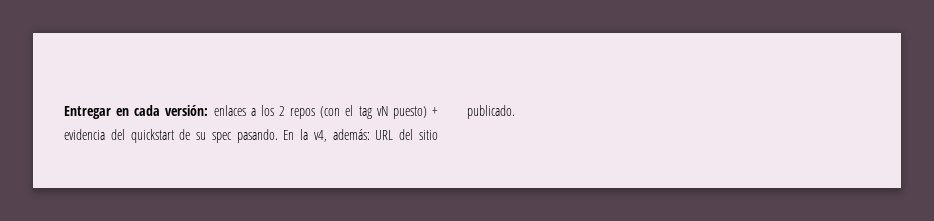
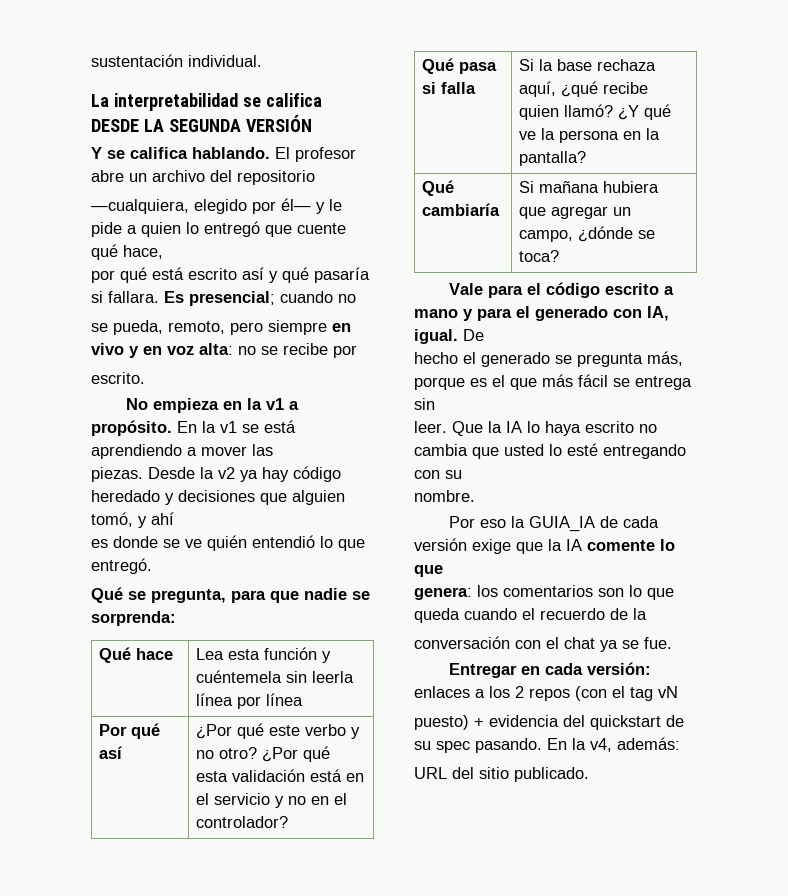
+ sustentación individual.
+ La interpretabilidad se califica DESDE LA SEGUNDA VERSIÓN
+ Y se califica hablando. El profesor abre un archivo del repositorio
+ —cualquiera, elegido por él— y le pide a quien lo entregó que cuente qué hace,
+ por qué está escrito así y qué pasaría si fallara. Es presencial; cuando no
+ se pueda, remoto, pero siempre en vivo y en voz alta: no se recibe por
+ escrito.
+ No empieza en la v1 a propósito. En la v1 se está aprendiendo a mover las
+ piezas. Desde la v2 ya hay código heredado y decisiones que alguien tomó, y ahí
+ es donde se ve quién entendió lo que entregó.
+ Qué se pregunta, para que nadie se sorprenda:
+ Qué hace | Lea esta función y cuéntemela sin leerla línea por línea
+ Por qué así | ¿Por qué este verbo y no otro? ¿Por qué esta validación está en el servicio y no en el controlador?
+ Qué pasa si falla | Si la base rechaza aquí, ¿qué recibe quien llamó? ¿Y qué ve la persona en la pantalla?
+ Qué cambiaría | Si mañana hubiera que agregar un campo, ¿dónde se toca?
+ Vale para el código escrito a mano y para el generado con IA, igual. De
+ hecho el generado se pregunta más, porque es el que más fácil se entrega sin
+ leer. Que la IA lo haya escrito no cambia que usted lo esté entregando con su
+ nombre.
+ Por eso la GUIA_IA de cada versión exige que la IA comente lo que
+ genera: los comentarios son lo que queda cuando el recuerdo de la
+ conversación con el chat ya se fue.
- Entregar en cada versión: enlaces a los 2 repos (con el tag vN puesto) + evidencia del quickstart de su spec pasando.
+ Entregar en cada versión: enlaces a los 2 repos (con el tag vN
+ puesto) + evidencia del quickstart de su spec pasando.
- En la v4, además: URL del sitio publicado.
+ En la v4, además:
+ URL del sitio publicado.

